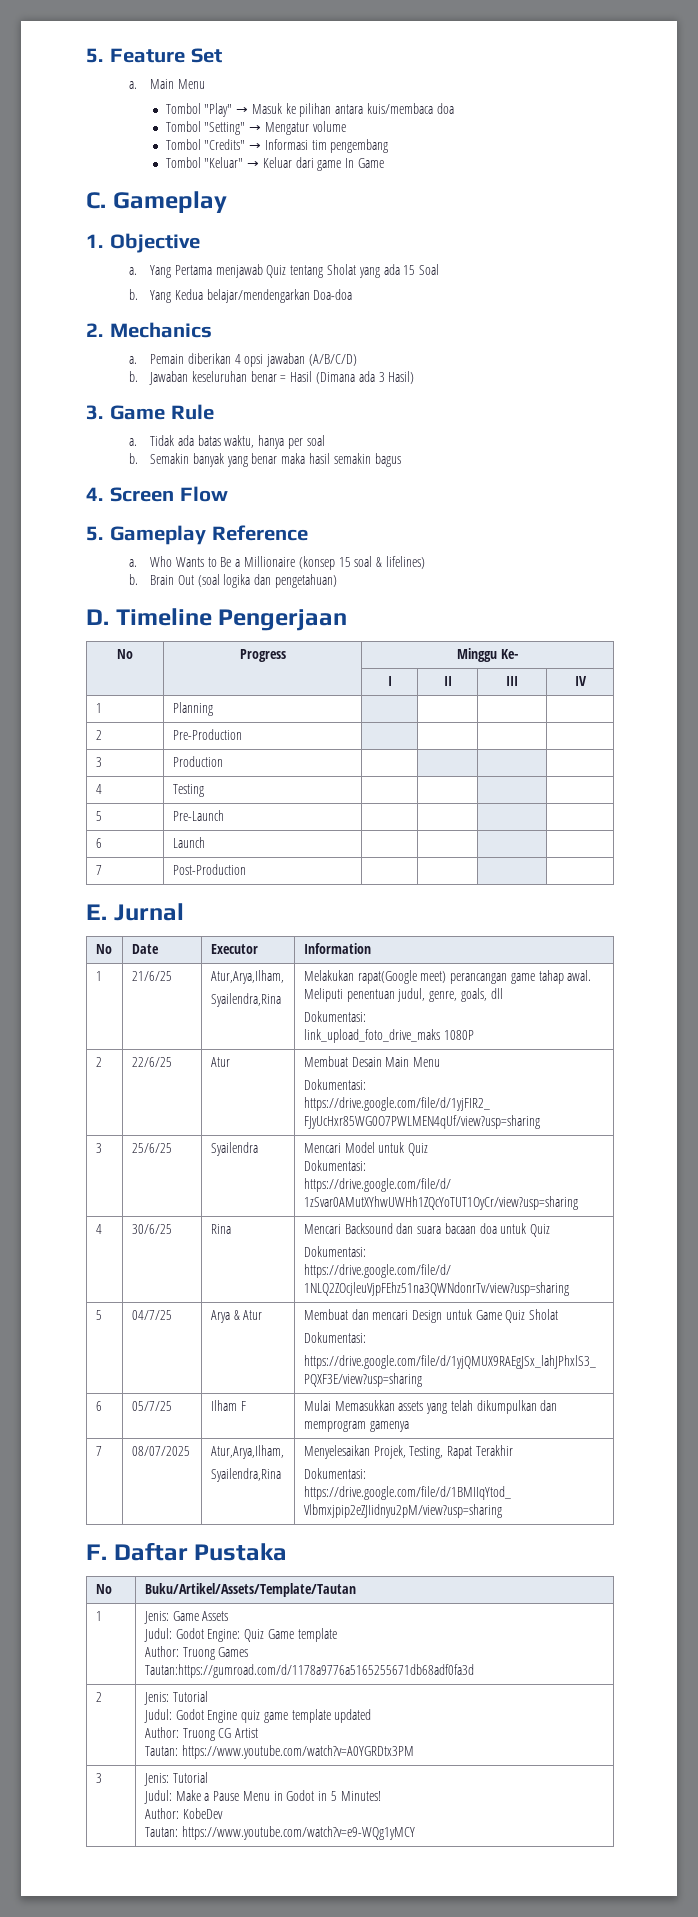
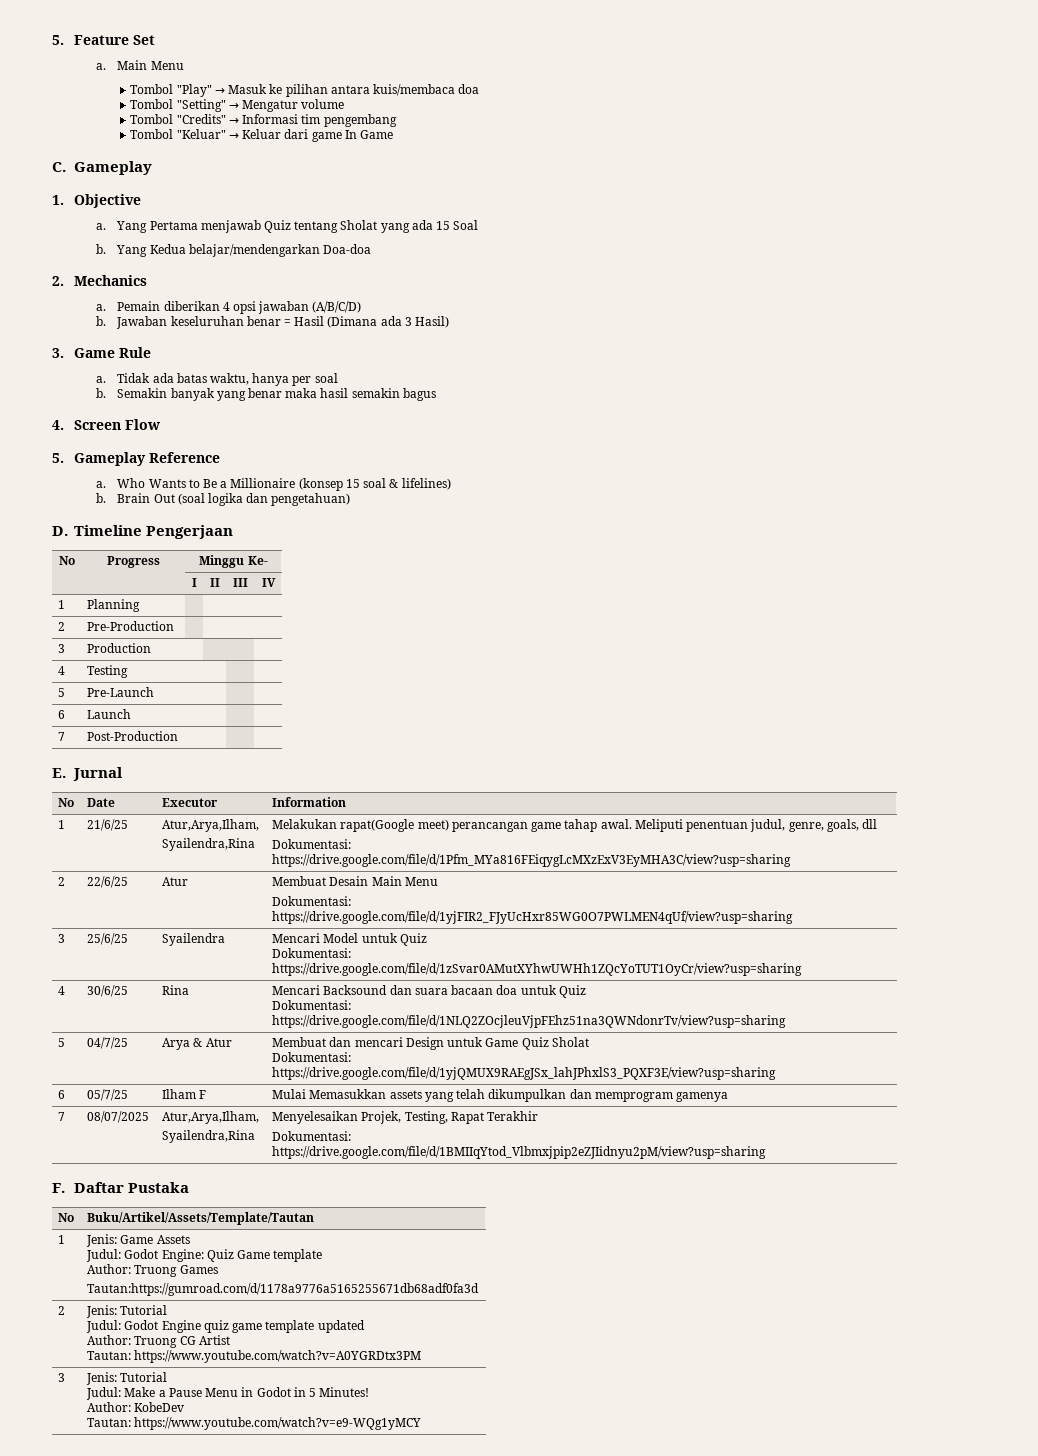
  1 | 21/6/25 | Atur,Arya,Ilham,
  Syailendra,Rina | Melakukan rapat(Google meet) perancangan game tahap awal. Meliputi penentuan judul, genre, goals, dll
  Dokumentasi:
- link_upload_foto_drive_maks 1080P
+ https://drive.google.com/file/d/1Pfm_MYa816FEiqygLcMXzExV3EyMHA3C/view?usp=sharing

